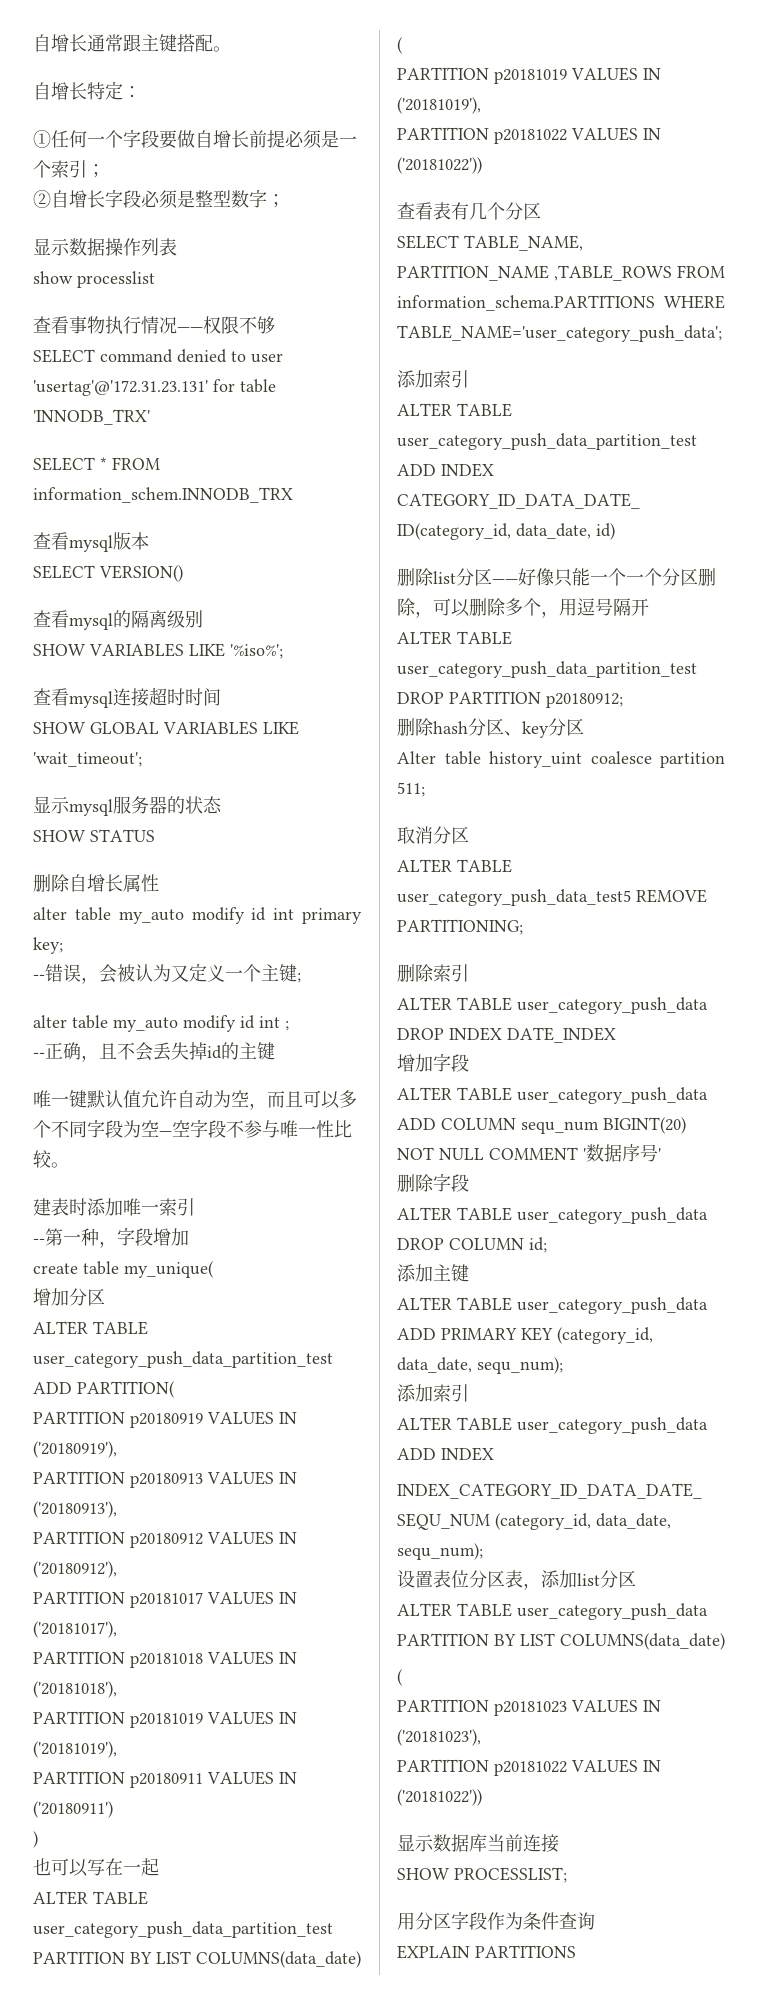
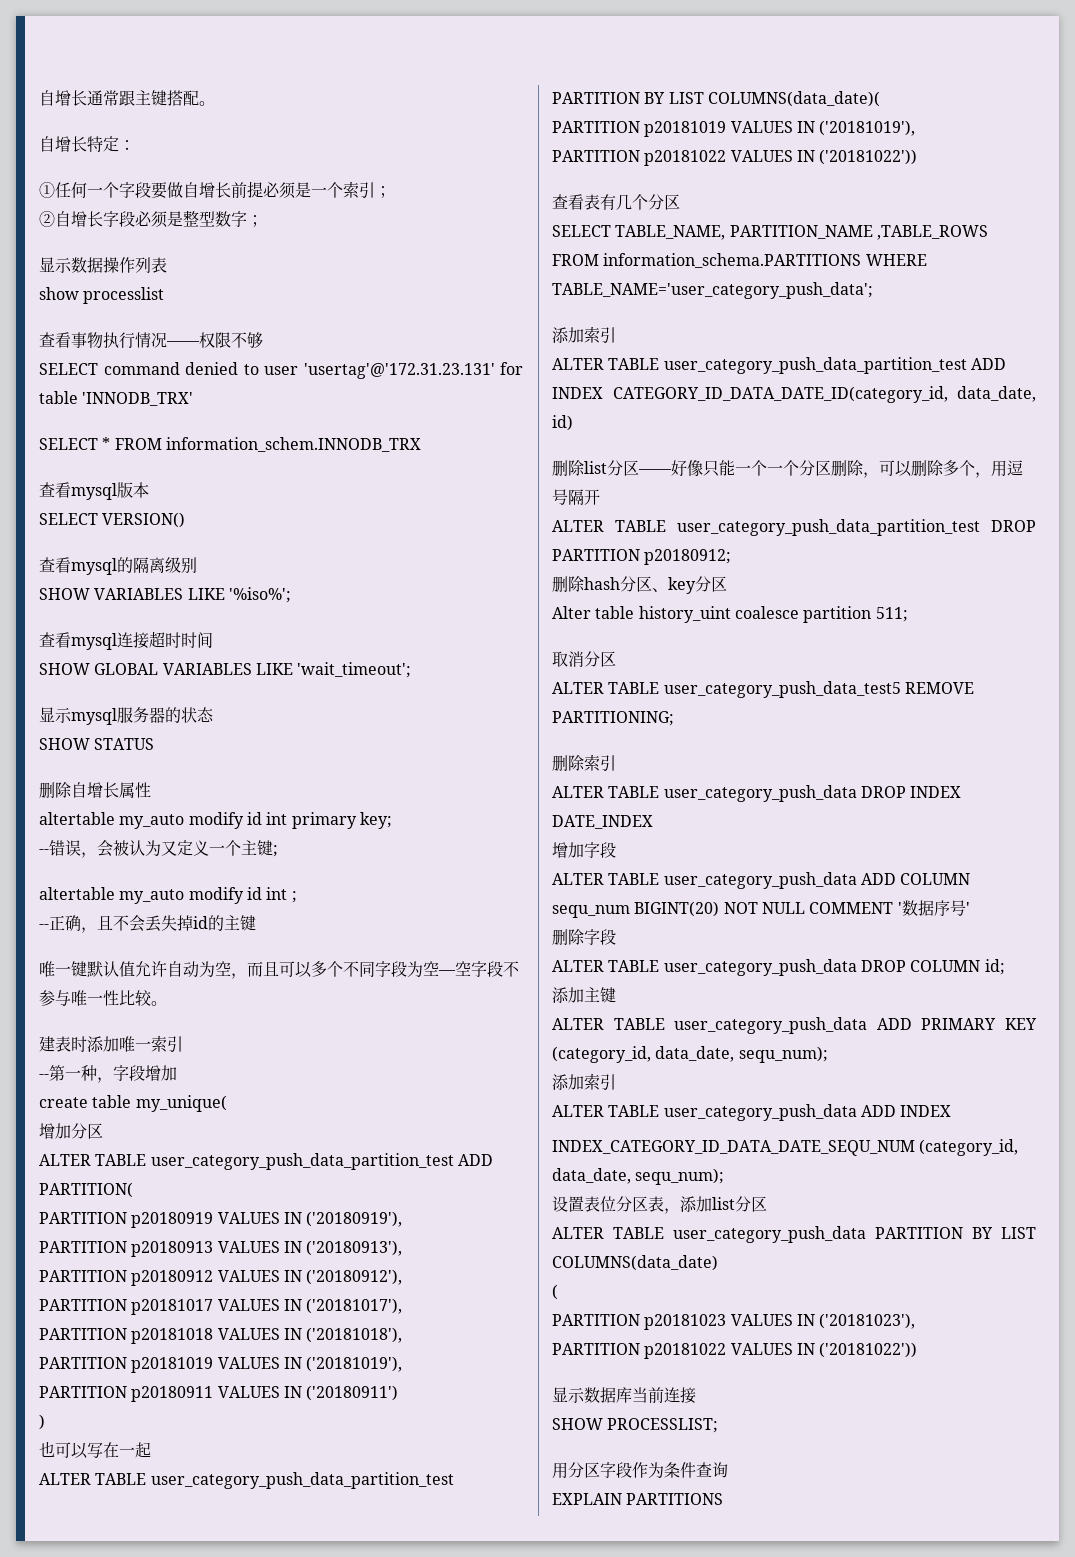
- alter table my_auto modify id int primary key;
+ altertable my_auto modify id int primary key;
- alter table my_auto modify id int ;
+ altertable my_auto modify id int ;
- ALTER TABLE user_category_push_data_partition_test PARTITION BY LIST COLUMNS(data_date) (
+ ALTER TABLE user_category_push_data_partition_test PARTITION BY LIST COLUMNS(data_date)(

